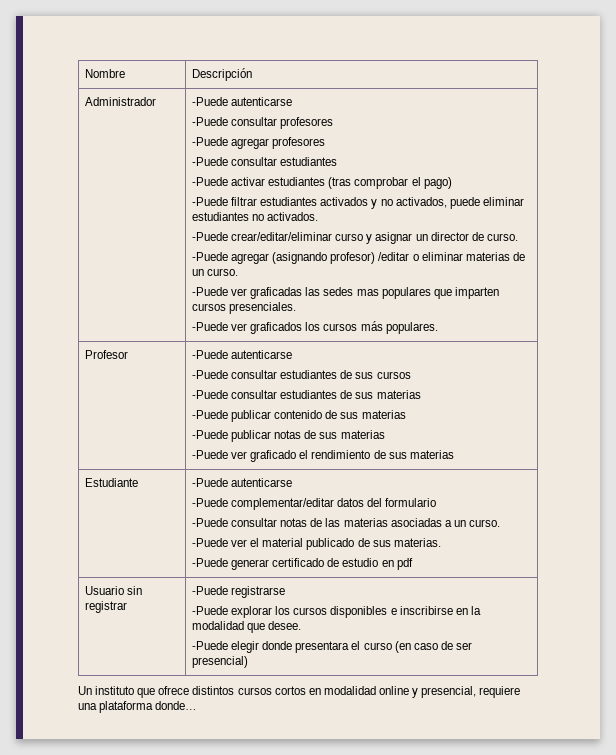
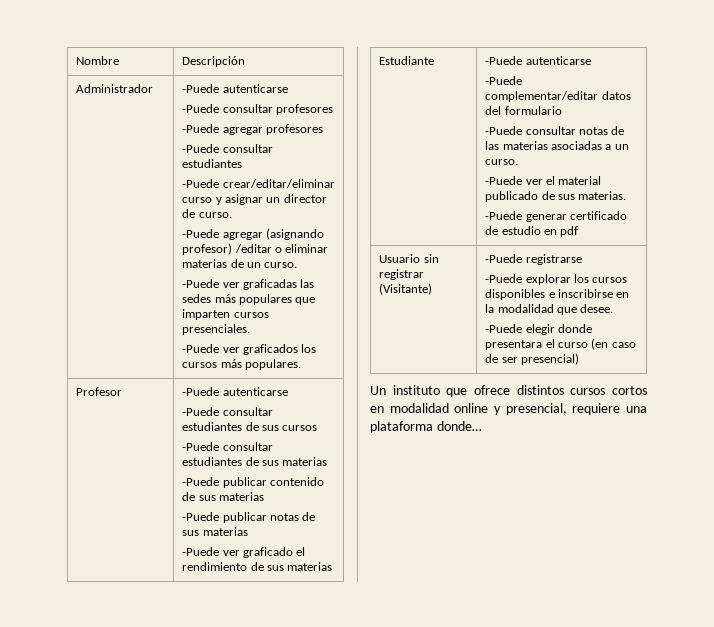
- -Puede activar estudiantes (tras comprobar el pago)
- -Puede filtrar estudiantes activados y no activados, puede eliminar estudiantes no activados.
- -Puede ver graficadas las sedes mas populares que imparten cursos presenciales.
+ -Puede ver graficadas las sedes más populares que imparten cursos presenciales.
- Usuario sin registrar | -Puede registrarse
+ Usuario sin registrar (Visitante) | -Puede registrarse

